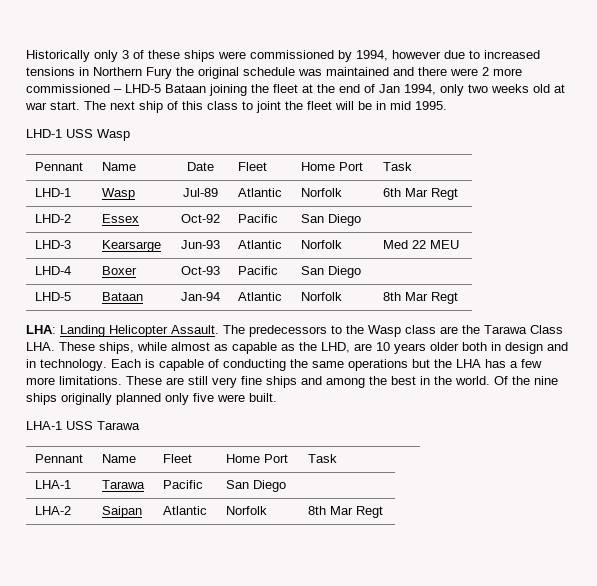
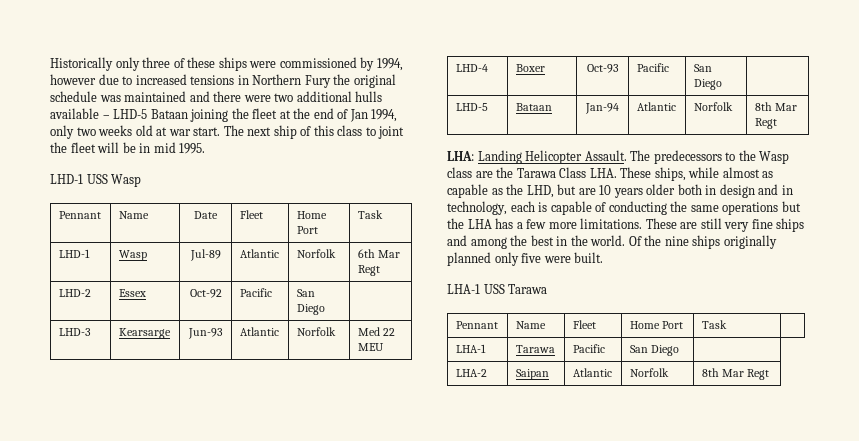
- Historically only 3 of these ships were commissioned by 1994, however due to increased tensions in Northern Fury the original schedule was maintained and there were 2 more commissioned – LHD-5 Bataan joining the fleet at the end of Jan 1994, only two weeks old at war start.
+ Historically only three of these ships were commissioned by 1994, however due to increased tensions in Northern Fury the original schedule was maintained and there were two additional hulls available – LHD-5 Bataan joining the fleet at the end of Jan 1994, only two weeks old at war start.
- The predecessors to the Wasp class are the Tarawa Class LHA. These ships, while almost as capable as the LHD, are 10 years older both in design and in technology. Each is capable of conducting the same operations but the LHA has a few more limitations.
+ The predecessors to the Wasp class are the Tarawa Class LHA. These ships, while almost as capable as the LHD, but are 10 years older both in design and in technology, each is capable of conducting the same operations but the LHA has a few more limitations.

